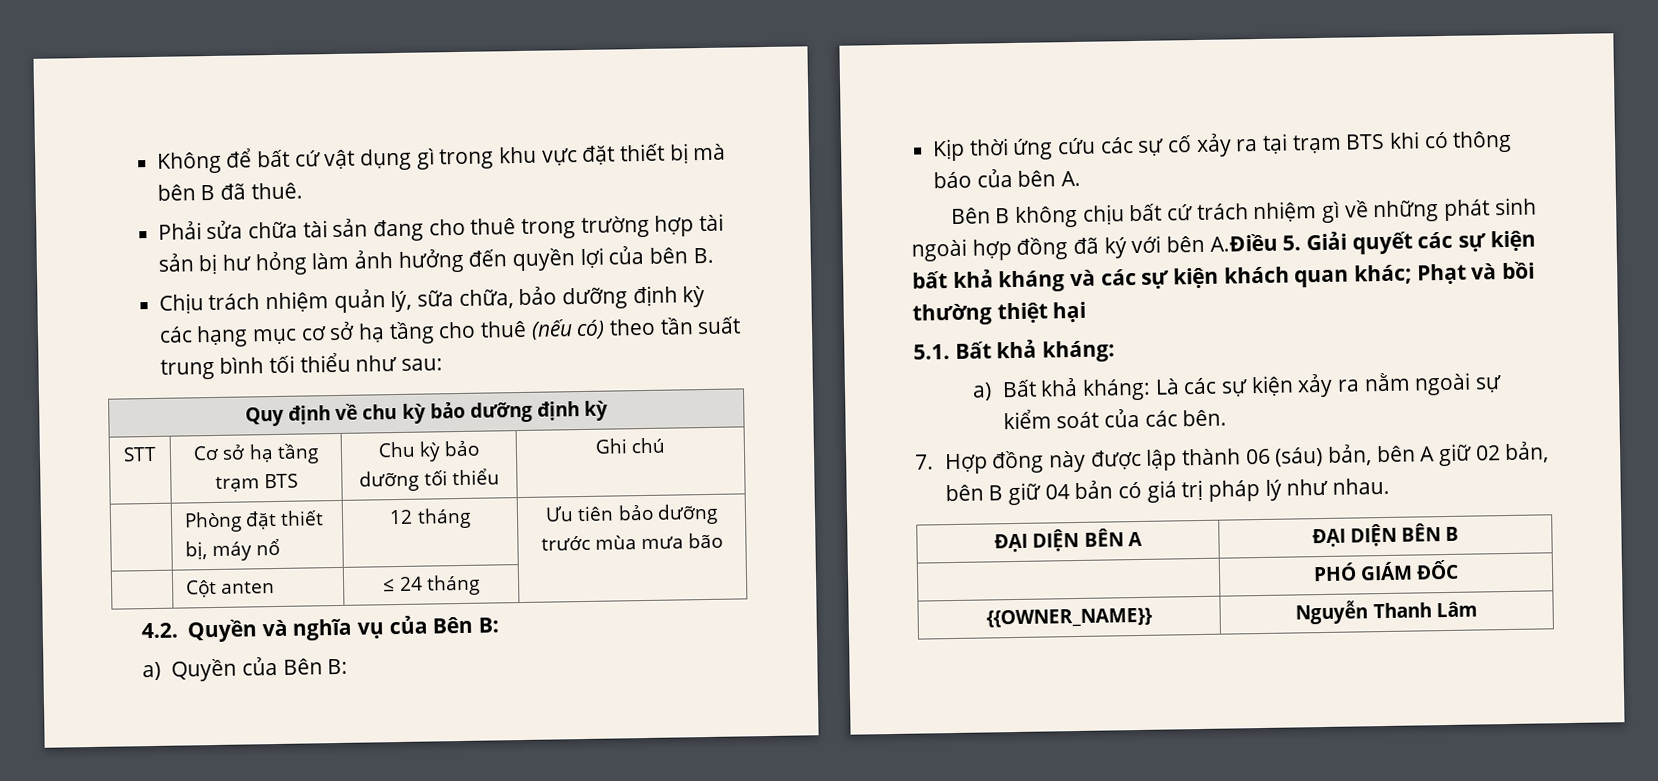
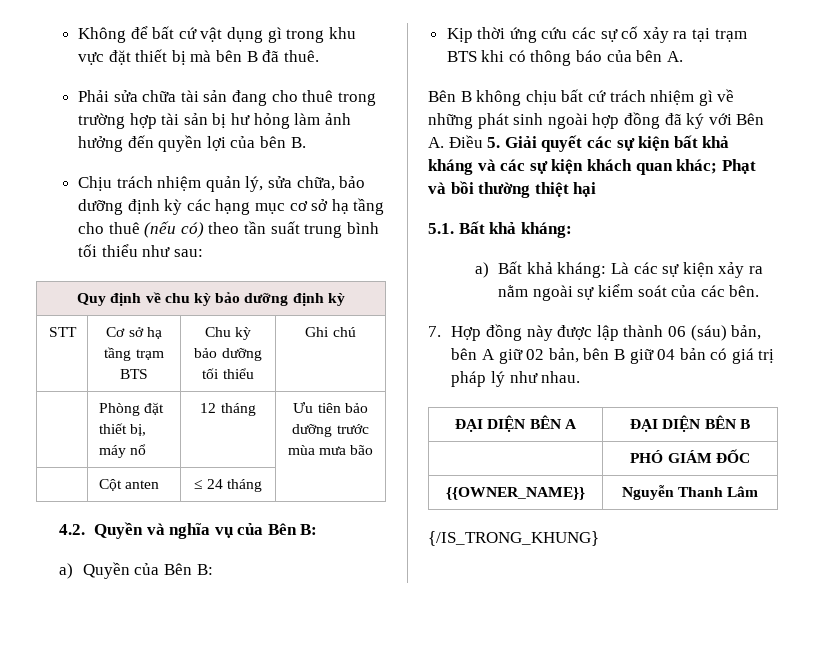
- Chịu trách nhiệm quản lý, sữa chữa, bảo dưỡng định kỳ các hạng mục cơ sở hạ tầng cho thuê (nếu có) theo tần suất trung bình tối thiểu như sau:
+ Chịu trách nhiệm quản lý, sửa chữa, bảo dưỡng định kỳ các hạng mục cơ sở hạ tầng cho thuê (nếu có) theo tần suất trung bình tối thiểu như sau:
- Bên B không chịu bất cứ trách nhiệm gì về những phát sinh ngoài hợp đồng đã ký với bên A.Điều 5. Giải quyết các sự kiện bất khả kháng và các sự kiện khách quan khác; Phạt và bồi thường thiệt hại
+ Bên B không chịu bất cứ trách nhiệm gì về những phát sinh ngoài hợp đồng đã ký với Bên A. Điều 5. Giải quyết các sự kiện bất khả kháng và các sự kiện khách quan khác; Phạt và bồi thường thiệt hại
+ {/IS_TRONG_KHUNG}

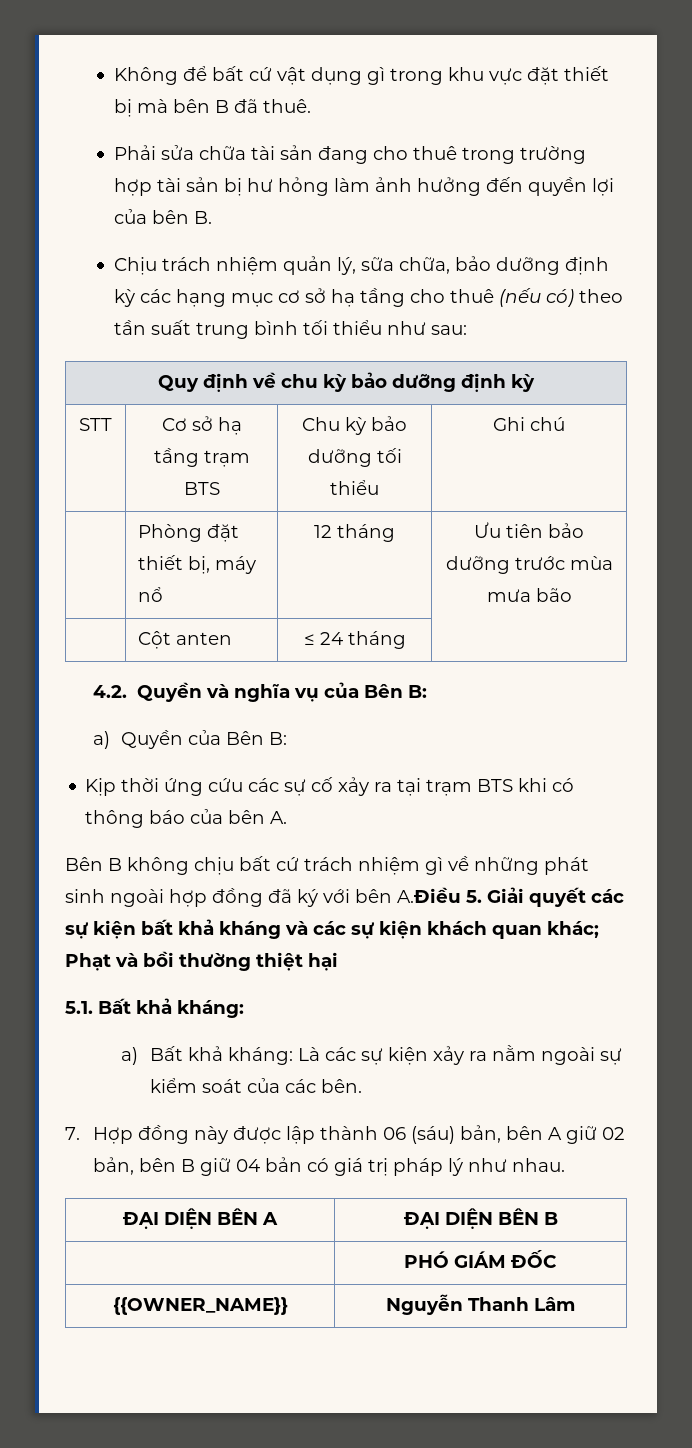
- Chịu trách nhiệm quản lý, sửa chữa, bảo dưỡng định kỳ các hạng mục cơ sở hạ tầng cho thuê (nếu có) theo tần suất trung bình tối thiểu như sau:
+ Chịu trách nhiệm quản lý, sữa chữa, bảo dưỡng định kỳ các hạng mục cơ sở hạ tầng cho thuê (nếu có) theo tần suất trung bình tối thiểu như sau:
- Bên B không chịu bất cứ trách nhiệm gì về những phát sinh ngoài hợp đồng đã ký với Bên A. Điều 5. Giải quyết các sự kiện bất khả kháng và các sự kiện khách quan khác; Phạt và bồi thường thiệt hại
+ Bên B không chịu bất cứ trách nhiệm gì về những phát sinh ngoài hợp đồng đã ký với bên A.Điều 5. Giải quyết các sự kiện bất khả kháng và các sự kiện khách quan khác; Phạt và bồi thường thiệt hại
- {/IS_TRONG_KHUNG}

